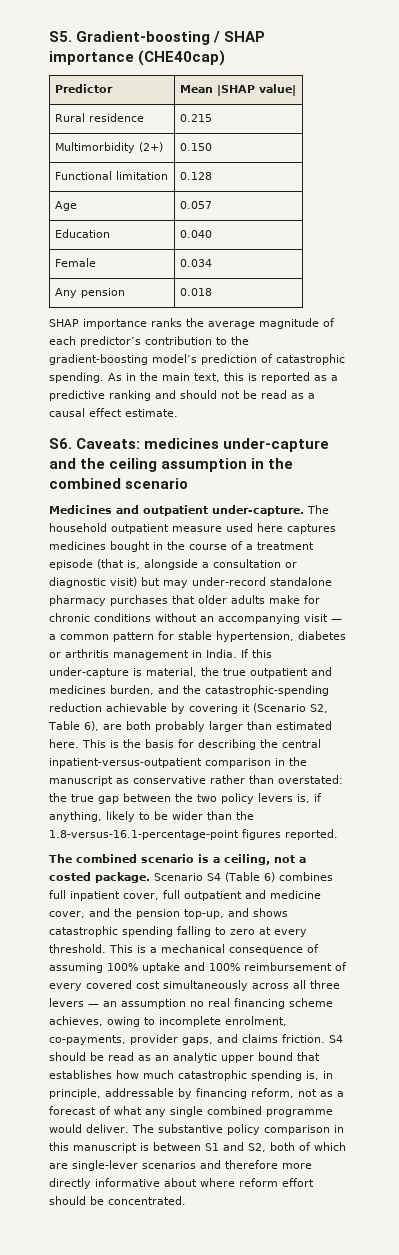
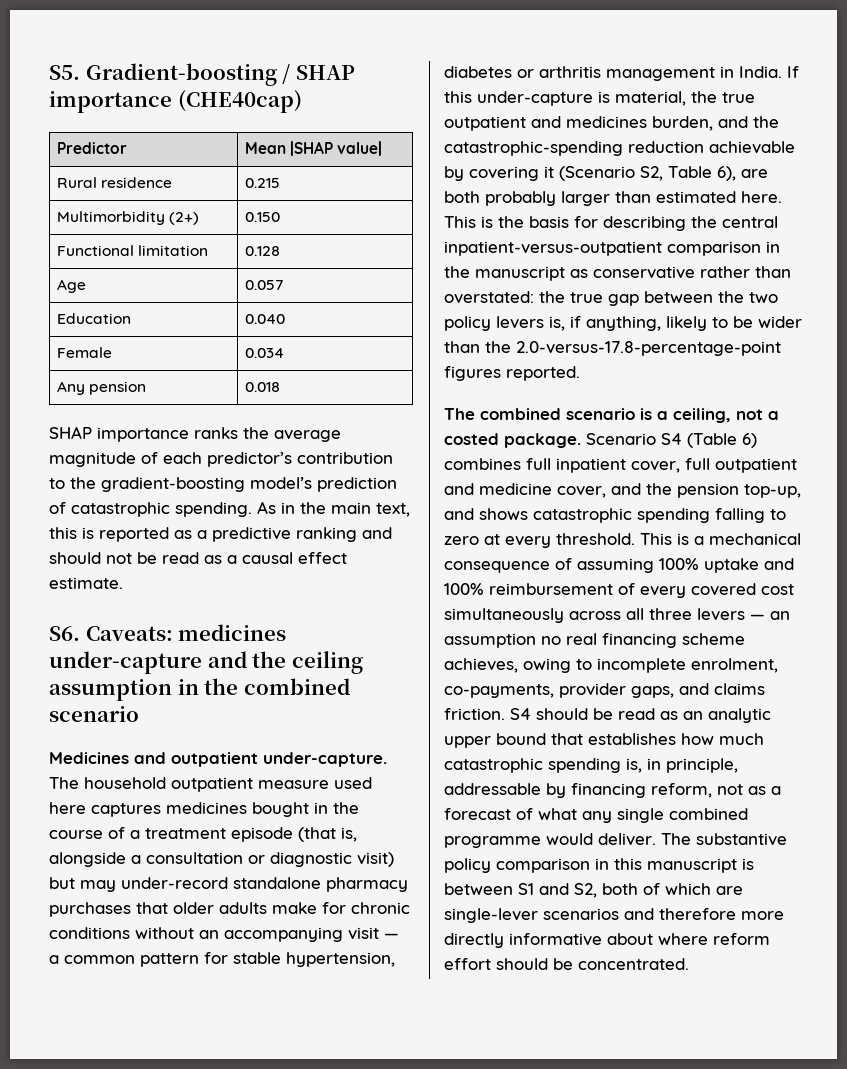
- This is the basis for describing the central inpatient-versus-outpatient comparison in the manuscript as conservative rather than overstated: the true gap between the two policy levers is, if anything, likely to be wider than the 1.8-versus-16.1-percentage-point figures reported.
+ This is the basis for describing the central inpatient-versus-outpatient comparison in the manuscript as conservative rather than overstated: the true gap between the two policy levers is, if anything, likely to be wider than the 2.0-versus-17.8-percentage-point figures reported.

